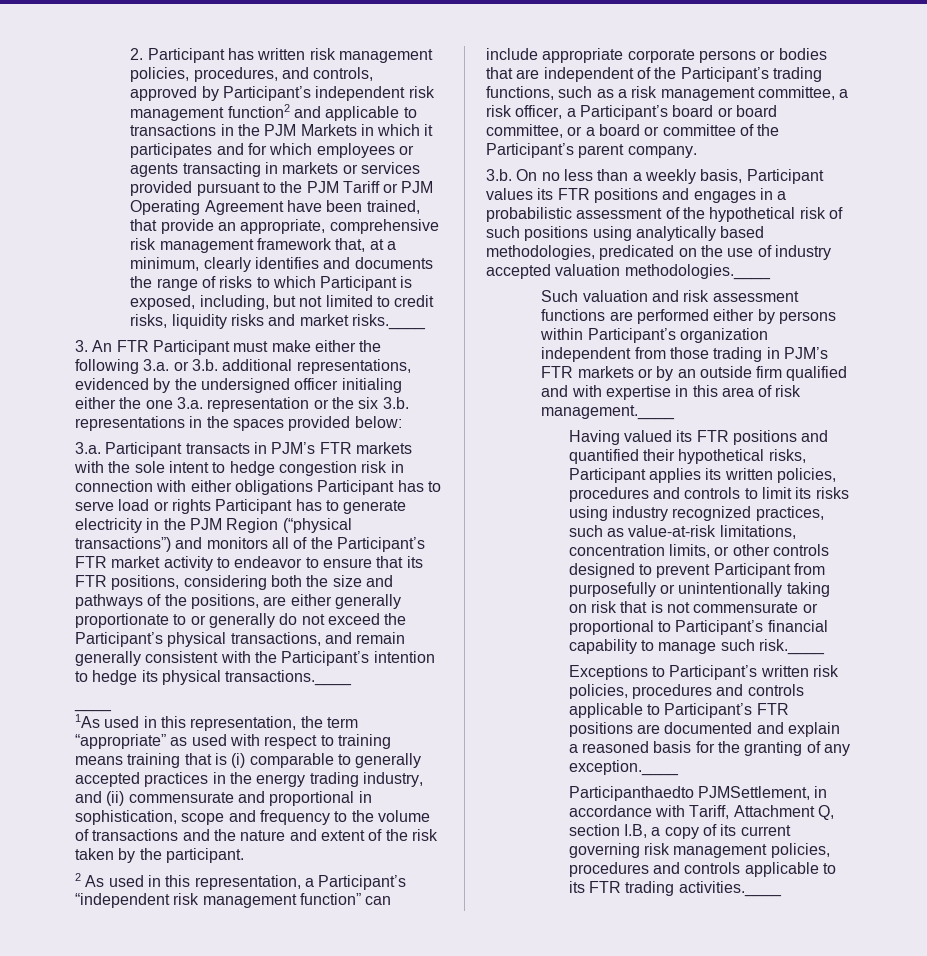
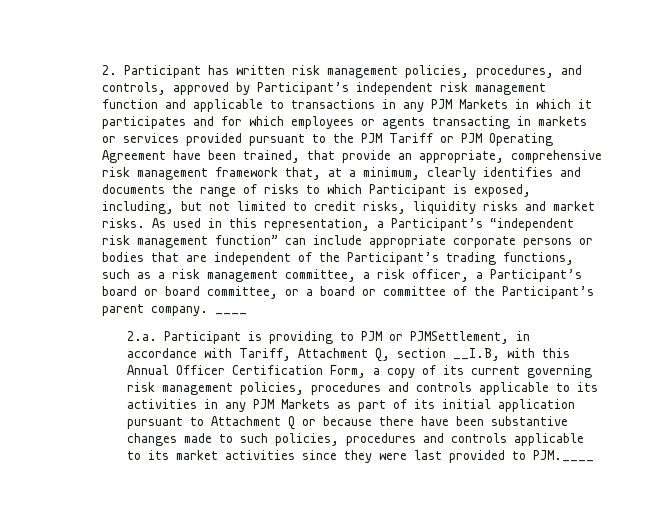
- 2. Participant has written risk management policies, procedures, and controls, approved by Participant’s independent risk management function2 and applicable to transactions in the PJM Markets in which it participates and for which employees or agents transacting in markets or services provided pursuant to the PJM Tariff or PJM Operating Agreement have been trained, that provide an appropriate, comprehensive risk management framework that, at a minimum, clearly identifies and documents the range of risks to which Participant is exposed, including, but not limited to credit risks, liquidity risks and market risks.____
- 3. An FTR Participant must make either the following 3.a. or 3.b. additional representations, evidenced by the undersigned officer initialing either the one 3.a. representation or the six 3.b. representations in the spaces provided below:
- 3.a. Participant transacts in PJM’s FTR markets with the sole intent to hedge congestion risk in connection with either obligations Participant has to serve load or rights Participant has to generate electricity in the PJM Region (“physical transactions”) and monitors all of the Participant’s FTR market activity to endeavor to ensure that its FTR positions, considering both the size and pathways of the positions, are either generally proportionate to or generally do not exceed the Participant’s physical transactions, and remain generally consistent with the Participant’s intention to hedge its physical transactions.____
- ____
- 1As used in this representation, the term “appropriate” as used with respect to training means training that is (i) comparable to generally accepted practices in the energy trading industry, and (ii) commensurate and proportional in sophistication, scope and frequency to the volume of transactions and the nature and extent of the risk taken by the participant.
- 2 As used in this representation, a Participant’s “independent risk management function” can include appropriate corporate persons or bodies that are independent of the Participant’s trading functions, such as a risk management committee, a risk officer, a Participant’s board or board committee, or a board or committee of the Participant’s parent company.
- 3.b. On no less than a weekly basis, Participant values its FTR positions and engages in a probabilistic assessment of the hypothetical risk of such positions using analytically based methodologies, predicated on the use of industry accepted valuation methodologies.____
- Such valuation and risk assessment functions are performed either by persons within Participant’s organization independent from those trading in PJM’s FTR markets or by an outside firm qualified and with expertise in this area of risk management.____
- Having valued its FTR positions and quantified their hypothetical risks, Participant applies its written policies, procedures and controls to limit its risks using industry recognized practices, such as value-at-risk limitations, concentration limits, or other controls designed to prevent Participant from purposefully or unintentionally taking on risk that is not commensurate or proportional to Participant’s financial capability to manage such risk.____
- Exceptions to Participant’s written risk policies, procedures and controls applicable to Participant’s FTR positions are documented and explain a reasoned basis for the granting of any exception.____
- Participanthaedto PJMSettlement, in accordance with Tariff, Attachment Q, section I.B, a copy of its current governing risk management policies, procedures and controls applicable to its FTR trading activities.____
+ 2. Participant has written risk management policies, procedures, and controls, approved by Participant’s independent risk management function and applicable to transactions in any PJM Markets in which it participates and for which employees or agents transacting in markets or services provided pursuant to the PJM Tariff or PJM Operating Agreement have been trained, that provide an appropriate, comprehensive risk management framework that, at a minimum, clearly identifies and documents the range of risks to which Participant is exposed, including, but not limited to credit risks, liquidity risks and market risks. As used in this representation, a Participant’s “independent risk management function” can include appropriate corporate persons or bodies that are independent of the Participant’s trading functions, such as a risk management committee, a risk officer, a Participant’s board or board committee, or a board or committee of the Participant’s parent company. ____
+ 2.a. Participant is providing to PJM or PJMSettlement, in accordance with Tariff, Attachment Q, section __I.B, with this Annual Officer Certification Form, a copy of its current governing risk management policies, procedures and controls applicable to its activities in any PJM Markets as part of its initial application pursuant to Attachment Q or because there have been substantive changes made to such policies, procedures and controls applicable to its market activities since they were last provided to PJM.____

